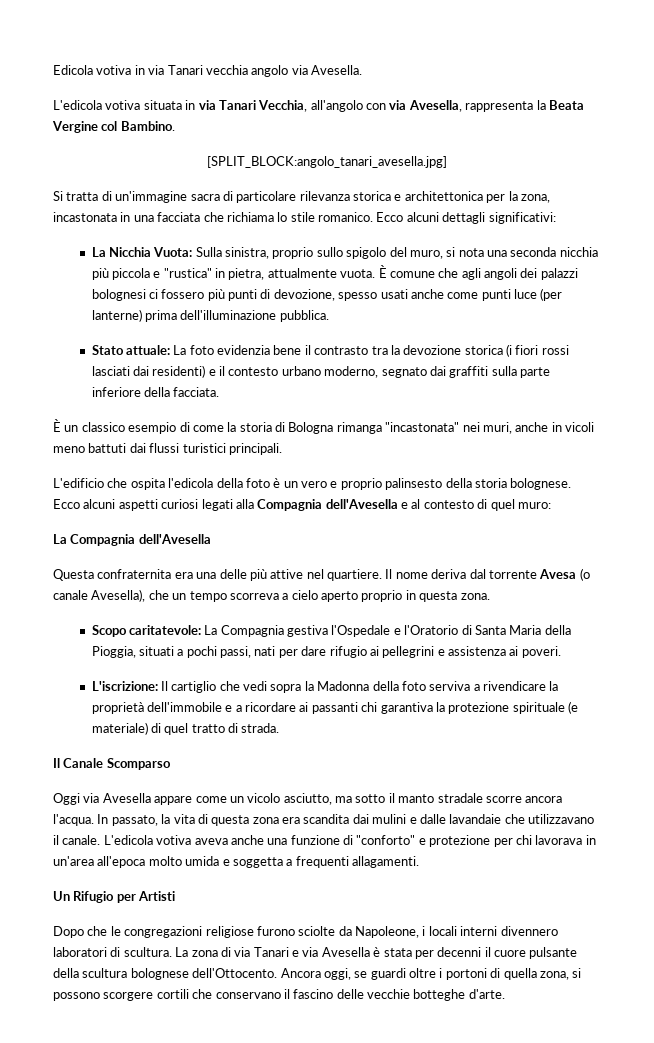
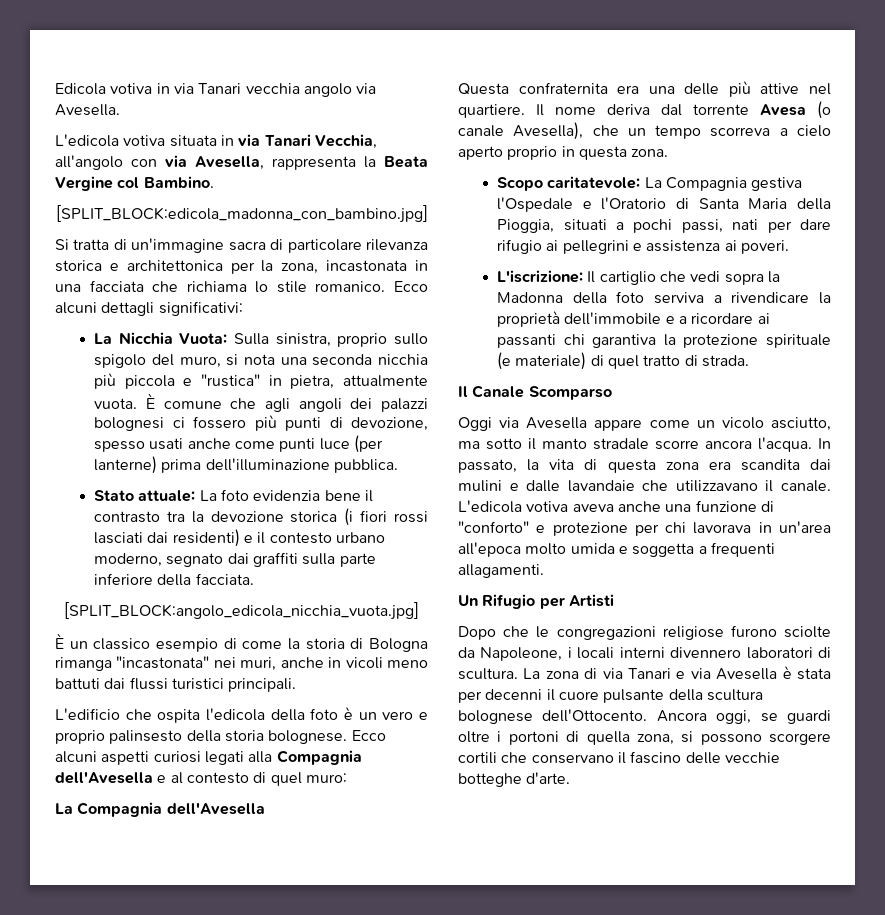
- [SPLIT_BLOCK:angolo_tanari_avesella.jpg]
+ [SPLIT_BLOCK:edicola_madonna_con_bambino.jpg]
+ [SPLIT_BLOCK:angolo_edicola_nicchia_vuota.jpg]

